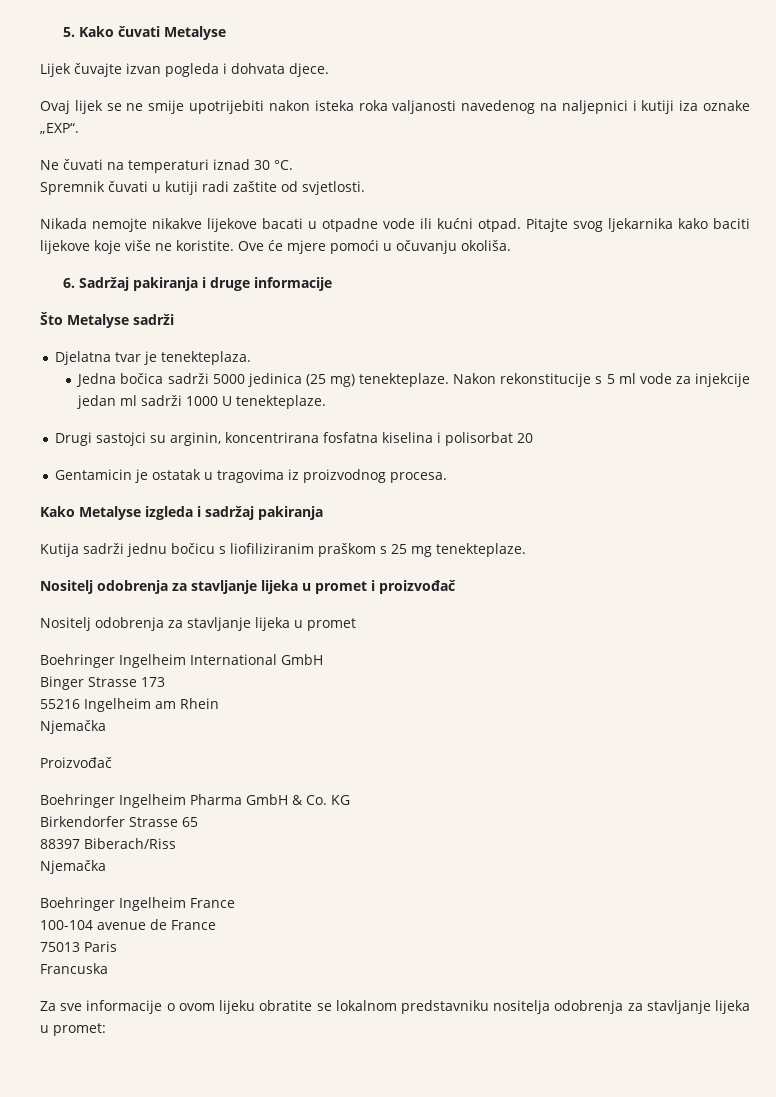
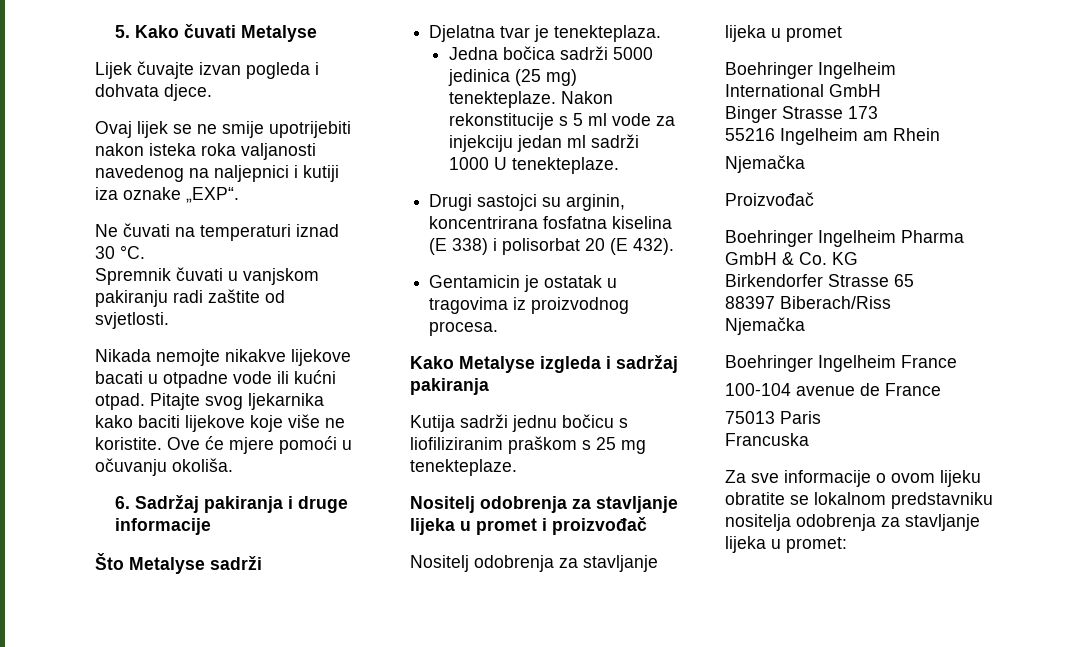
- Spremnik čuvati u kutiji radi zaštite od svjetlosti.
+ Spremnik čuvati u vanjskom pakiranju radi zaštite od svjetlosti.
- Nakon rekonstitucije s 5 ml vode za injekcije jedan ml sadrži 1000 U tenekteplaze.
+ Nakon rekonstitucije s 5 ml vode za injekciju jedan ml sadrži 1000 U tenekteplaze.
- Drugi sastojci su arginin, koncentrirana fosfatna kiselina i polisorbat 20
+ Drugi sastojci su arginin, koncentrirana fosfatna kiselina (E 338) i polisorbat 20 (E 432).

